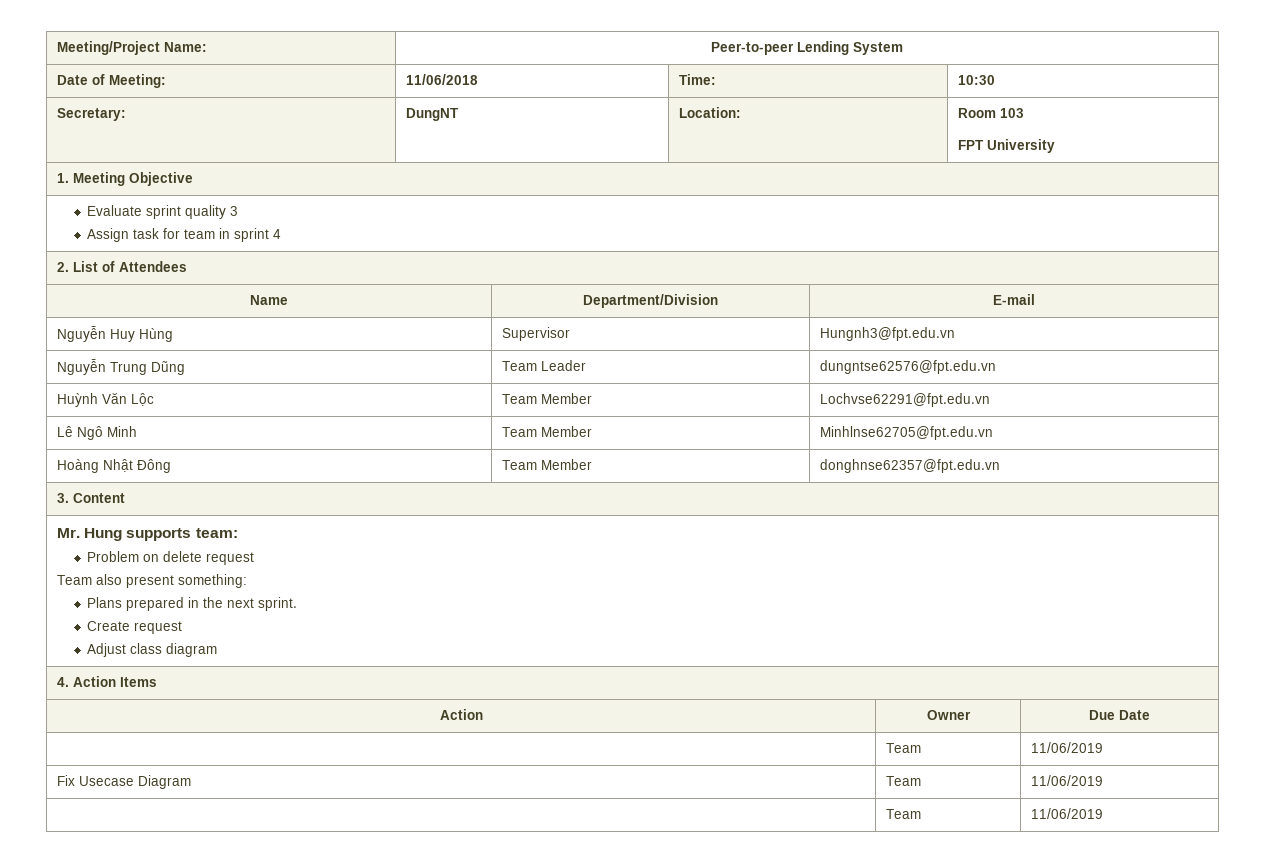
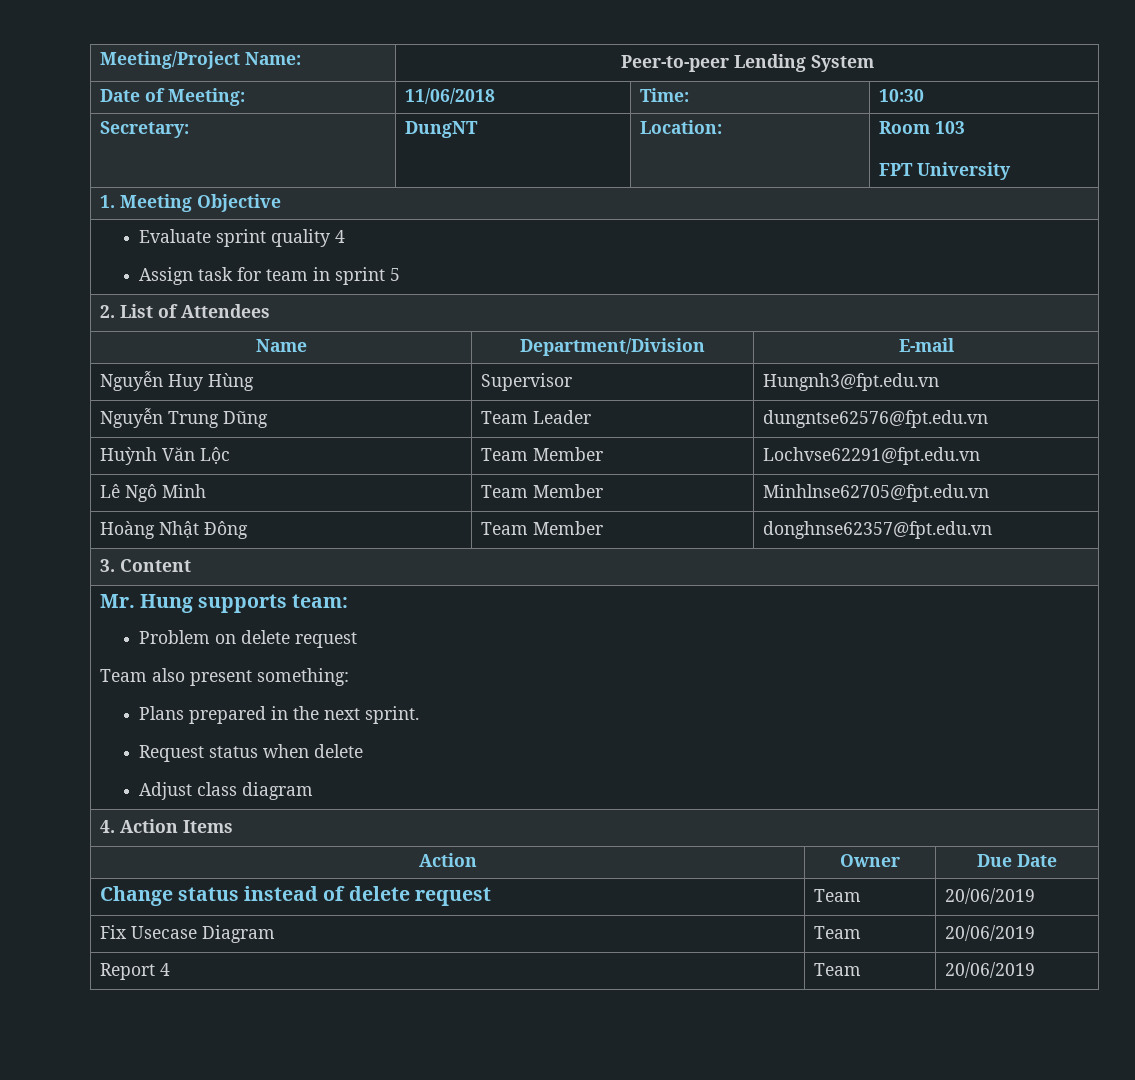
- Evaluate sprint quality 3
- Assign task for team in sprint 4
+ Evaluate sprint quality 4
+ Assign task for team in sprint 5
  Mr. Hung supports team:
  Problem on delete request
  Team also present something:
  Plans prepared in the next sprint.
- Create request
+ Request status when delete
  Action | Owner | Due Date
- | Team | 11/06/2019
+ Change status instead of delete request | Team | 20/06/2019
- Fix Usecase Diagram | Team | 11/06/2019
- | Team | 11/06/2019
+ Fix Usecase Diagram | Team | 20/06/2019
+ Report 4 | Team | 20/06/2019

